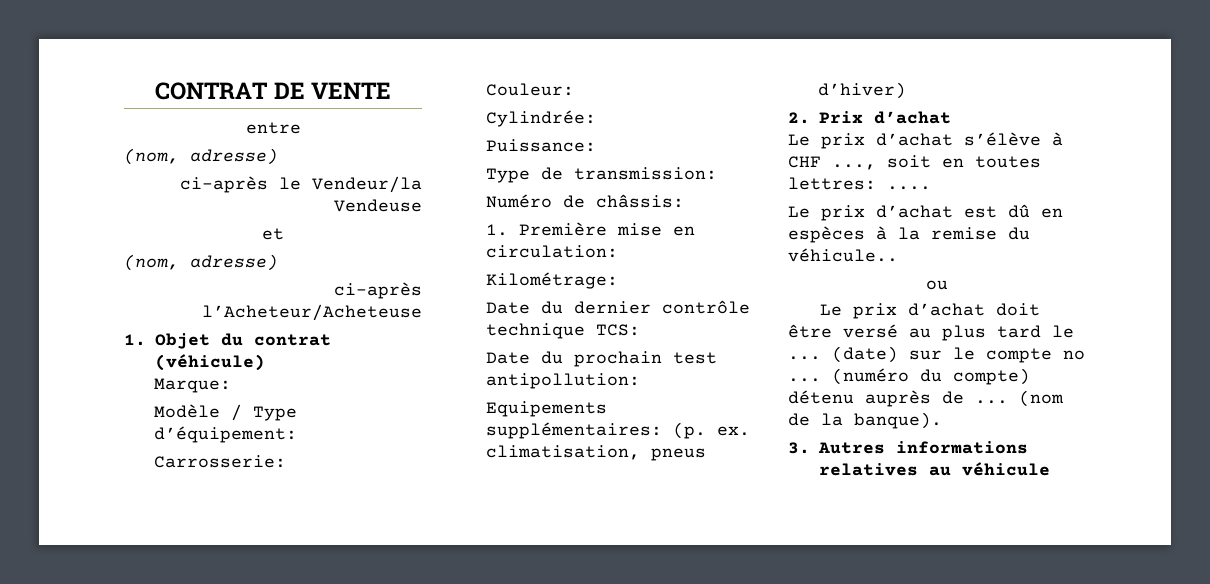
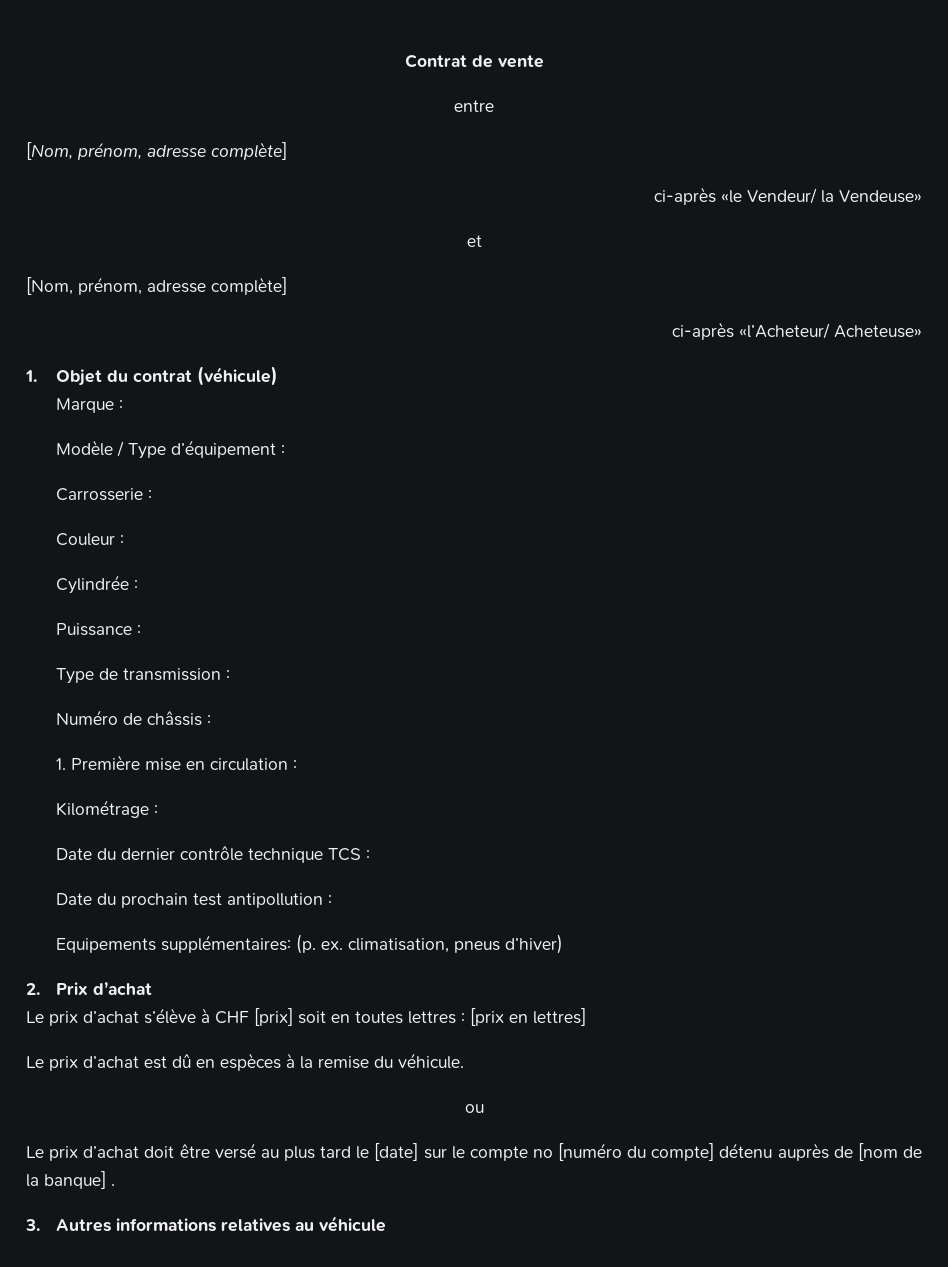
- CONTRAT DE VENTE
+ Contrat de vente
  entre
- (nom, adresse)
- ci-après le Vendeur/la Vendeuse
+ [Nom, prénom, adresse complète]
+ ci-après «le Vendeur/ la Vendeuse»
  et
- (nom, adresse)
- ci-après l’Acheteur/Acheteuse
+ [Nom, prénom, adresse complète]
+ ci-après «l’Acheteur/ Acheteuse»
- Marque:
+ Marque :
- Modèle / Type d’équipement:
- Carrosserie:
- Couleur:
- Cylindrée:
- Puissance:
+ Modèle / Type d’équipement :
+ Carrosserie :
+ Couleur :
+ Cylindrée :
+ Puissance :
- Type de transmission:
+ Type de transmission :
- Numéro de châssis:
+ Numéro de châssis :
- 1. Première mise en circulation:
- Kilométrage:
+ 1. Première mise en circulation :
+ Kilométrage :
- Date du dernier contrôle technique TCS:
+ Date du dernier contrôle technique TCS :
- Date du prochain test antipollution:
+ Date du prochain test antipollution :
- Le prix d’achat s’élève à CHF ..., soit en toutes lettres: ....
+ Le prix d’achat s’élève à CHF [prix] soit en toutes lettres : [prix en lettres]
- Le prix d’achat est dû en espèces à la remise du véhicule..
+ Le prix d’achat est dû en espèces à la remise du véhicule.
- Le prix d’achat doit être versé au plus tard le ... (date) sur le compte no ... (numéro du compte) détenu auprès de ... (nom de la banque).
+ Le prix d’achat doit être versé au plus tard le [date] sur le compte no [numéro du compte] détenu auprès de [nom de la banque] .

